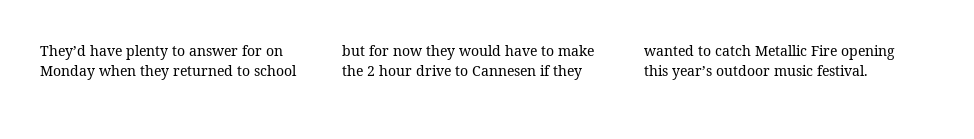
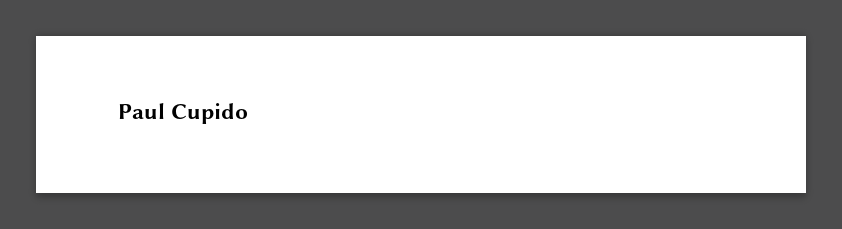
- They’d have plenty to answer for on Monday when they returned to school but for now they would have to make the 2 hour drive to Cannesen if they wanted to catch Metallic Fire opening this year’s outdoor music festival.
+ Paul Cupido

